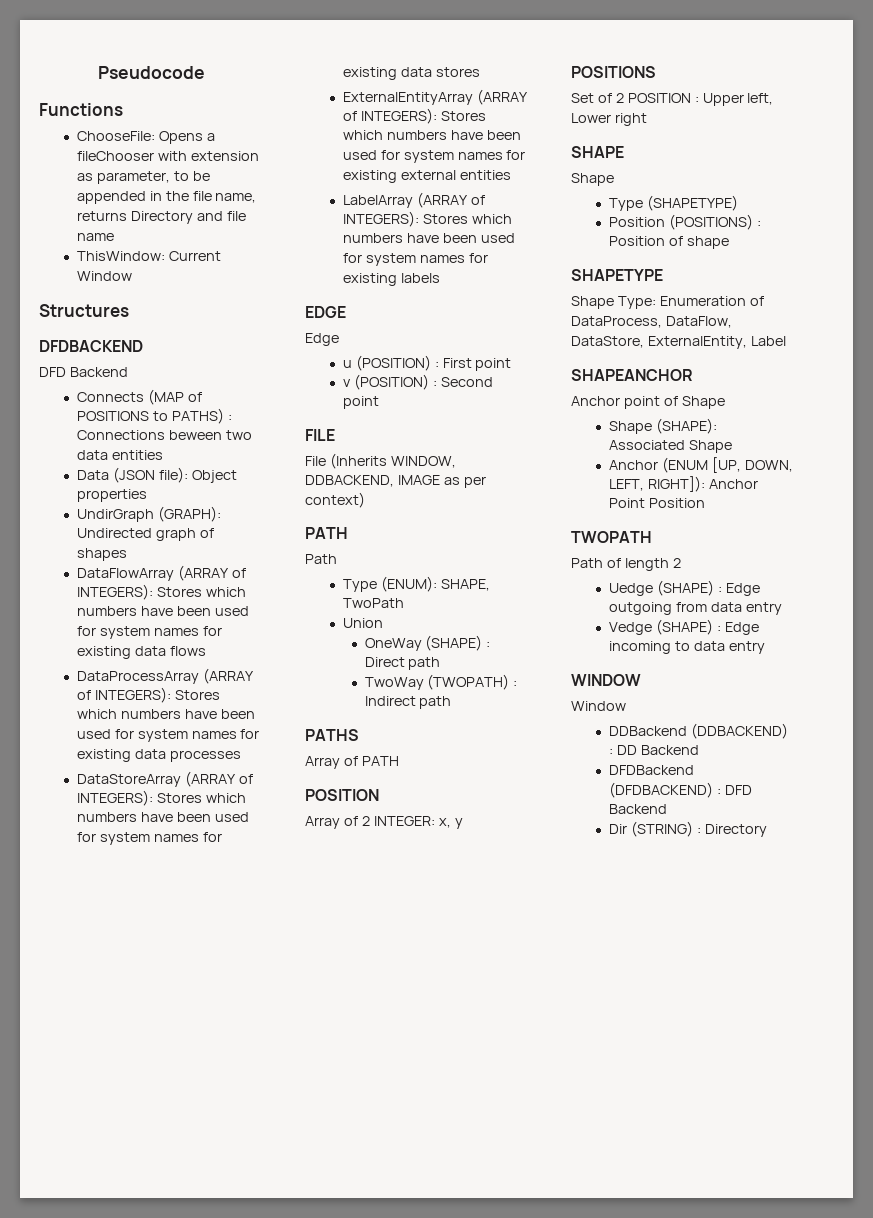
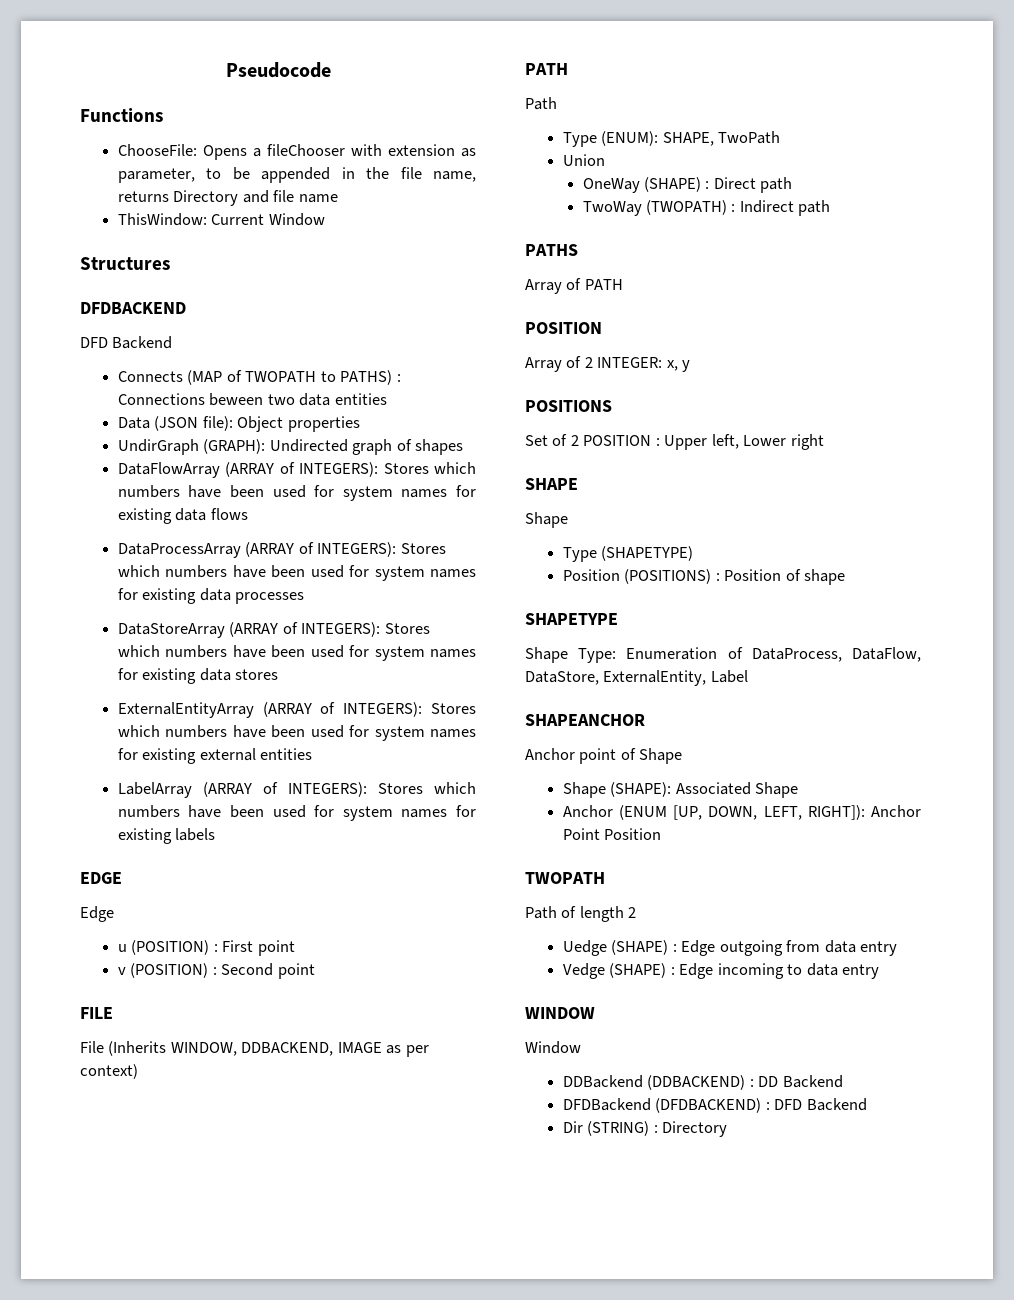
- Connects (MAP of POSITIONS to PATHS) : Connections beween two data entities
+ Connects (MAP of TWOPATH to PATHS) : Connections beween two data entities

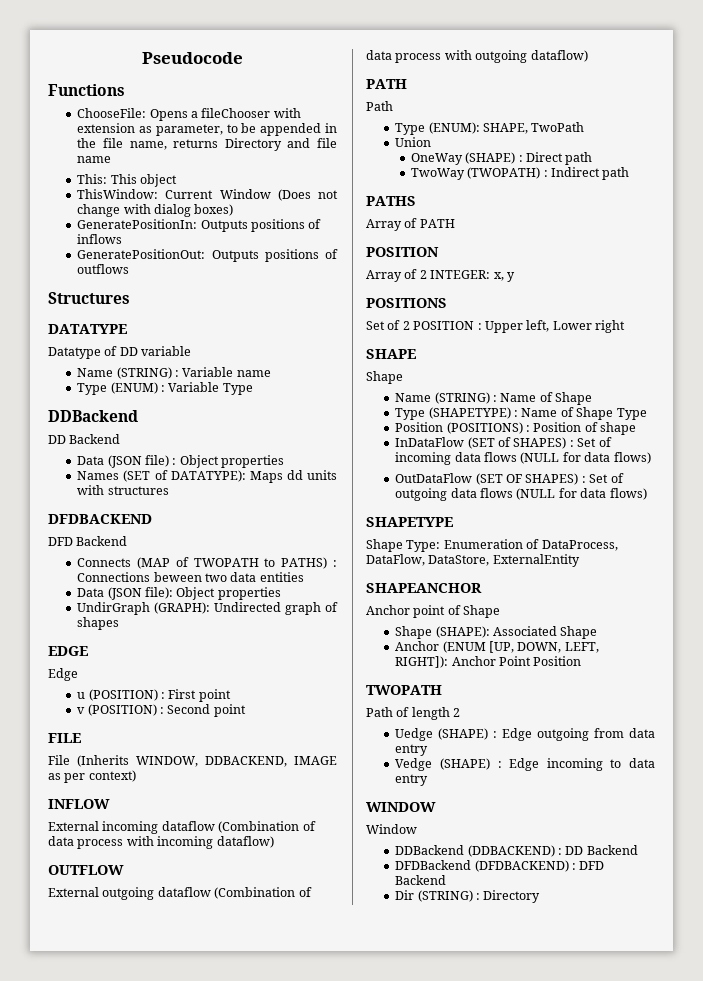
+ This: This object
- ThisWindow: Current Window
+ ThisWindow: Current Window (Does not change with dialog boxes)
+ GeneratePositionIn: Outputs positions of inflows
+ GeneratePositionOut: Outputs positions of outflows
  Structures
+ DATATYPE
+ Datatype of DD variable
+ Name (STRING) : Variable name
+ Type (ENUM) : Variable Type
+ DDBackend
+ DD Backend
+ Data (JSON file) : Object properties
+ Names (SET of DATATYPE): Maps dd units with structures
- DataFlowArray (ARRAY of INTEGERS): Stores which numbers have been used for system names for existing data flows
- DataProcessArray (ARRAY of INTEGERS): Stores which numbers have been used for system names for existing data processes
- DataStoreArray (ARRAY of INTEGERS): Stores which numbers have been used for system names for existing data stores
- ExternalEntityArray (ARRAY of INTEGERS): Stores which numbers have been used for system names for existing external entities
- LabelArray (ARRAY of INTEGERS): Stores which numbers have been used for system names for existing labels
+ INFLOW
+ External incoming dataflow (Combination of data process with incoming dataflow)
+ OUTFLOW
+ External outgoing dataflow (Combination of data process with outgoing dataflow)
- Type (SHAPETYPE)
+ Name (STRING) : Name of Shape
+ Type (SHAPETYPE) : Name of Shape Type
+ InDataFlow (SET of SHAPES) : Set of incoming data flows (NULL for data flows)
+ OutDataFlow (SET OF SHAPES) : Set of outgoing data flows (NULL for data flows)
- Shape Type: Enumeration of DataProcess, DataFlow, DataStore, ExternalEntity, Label
+ Shape Type: Enumeration of DataProcess, DataFlow, DataStore, ExternalEntity

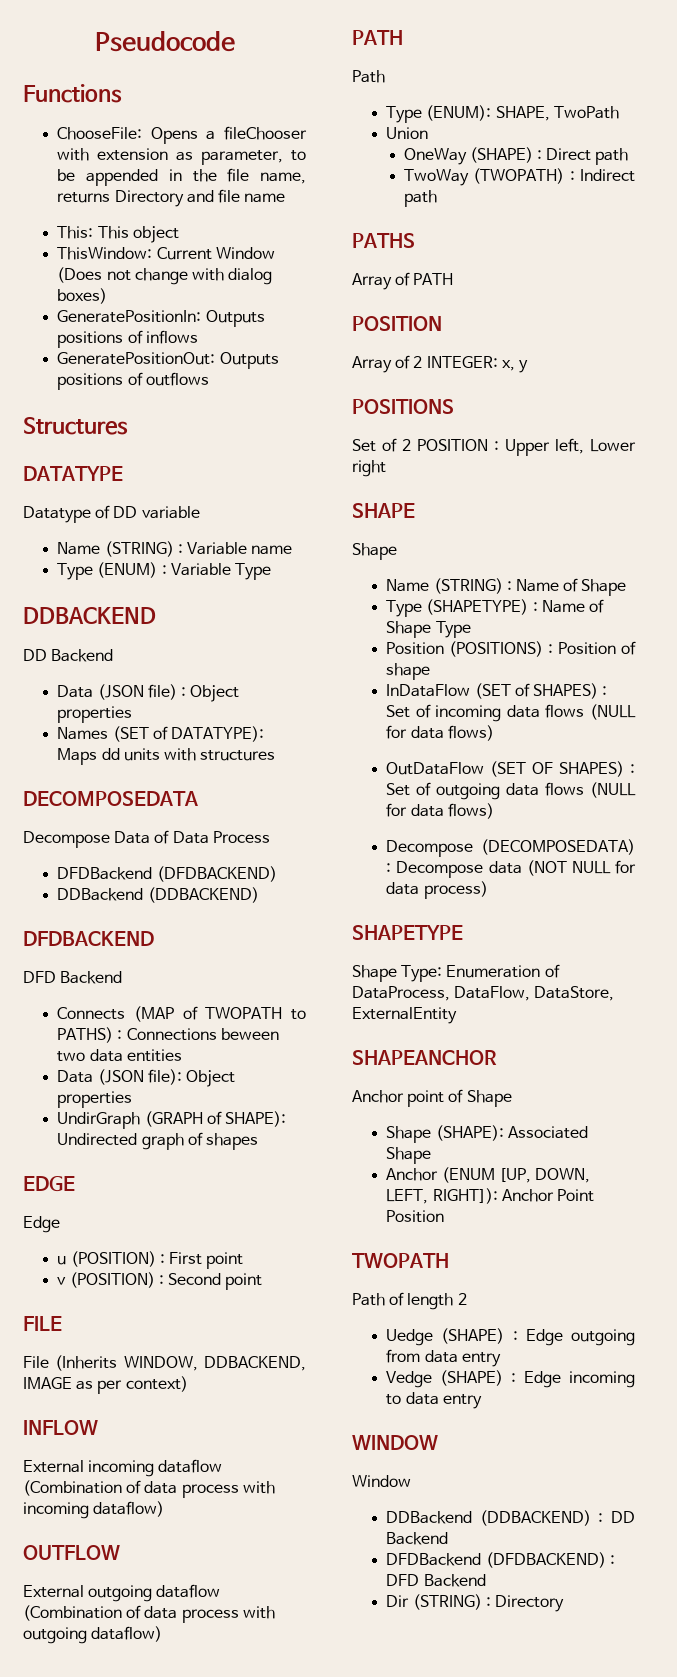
  Type (ENUM) : Variable Type
- DDBackend
+ DDBACKEND
+ DECOMPOSEDATA
+ Decompose Data of Data Process
+ DFDBackend (DFDBACKEND)
+ DDBackend (DDBACKEND)
- UndirGraph (GRAPH): Undirected graph of shapes
+ UndirGraph (GRAPH of SHAPE): Undirected graph of shapes
+ Decompose (DECOMPOSEDATA) : Decompose data (NOT NULL for data process)

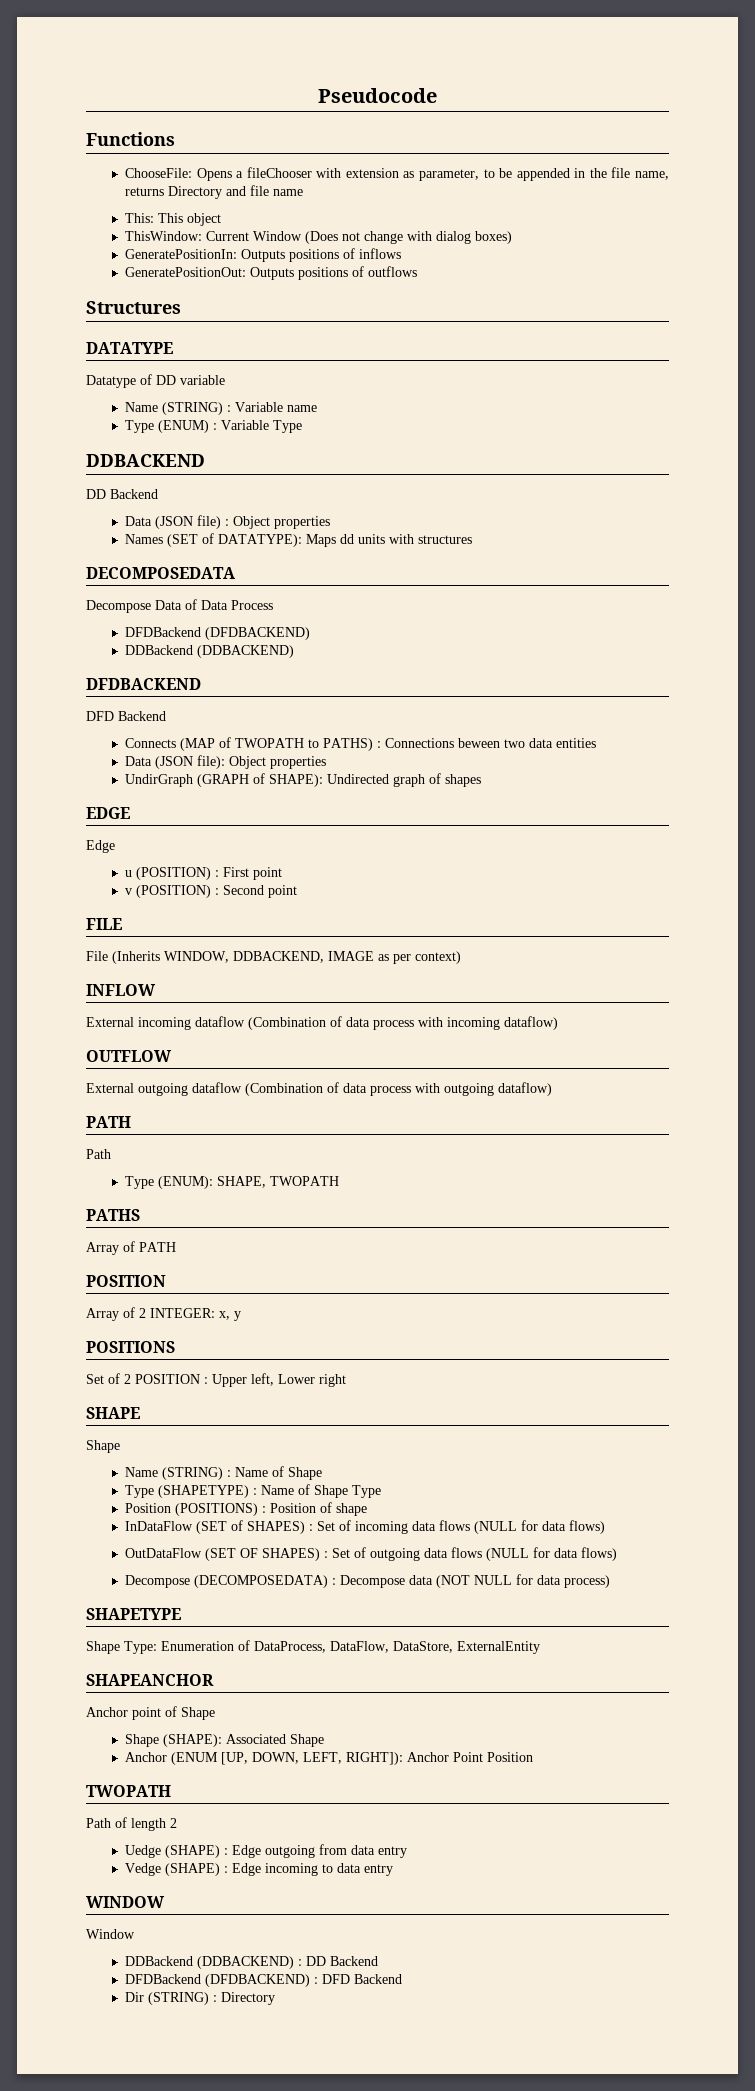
- Type (ENUM): SHAPE, TwoPath
- Union
- OneWay (SHAPE) : Direct path
- TwoWay (TWOPATH) : Indirect path
+ Type (ENUM): SHAPE, TWOPATH

